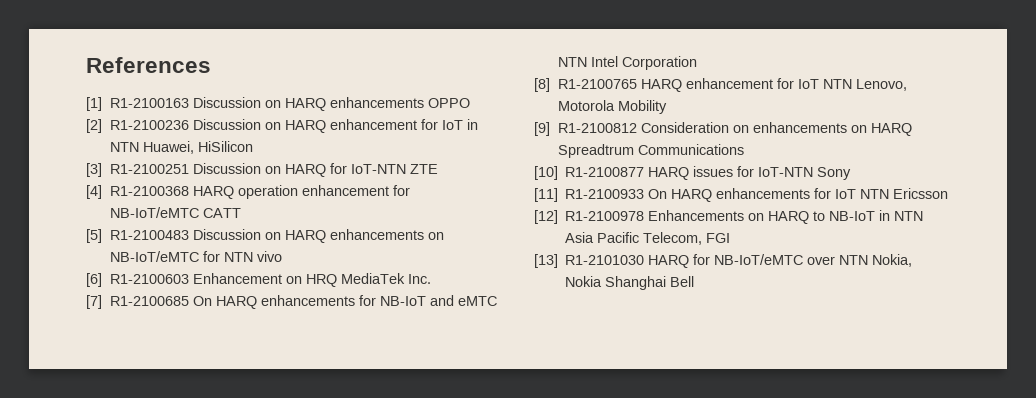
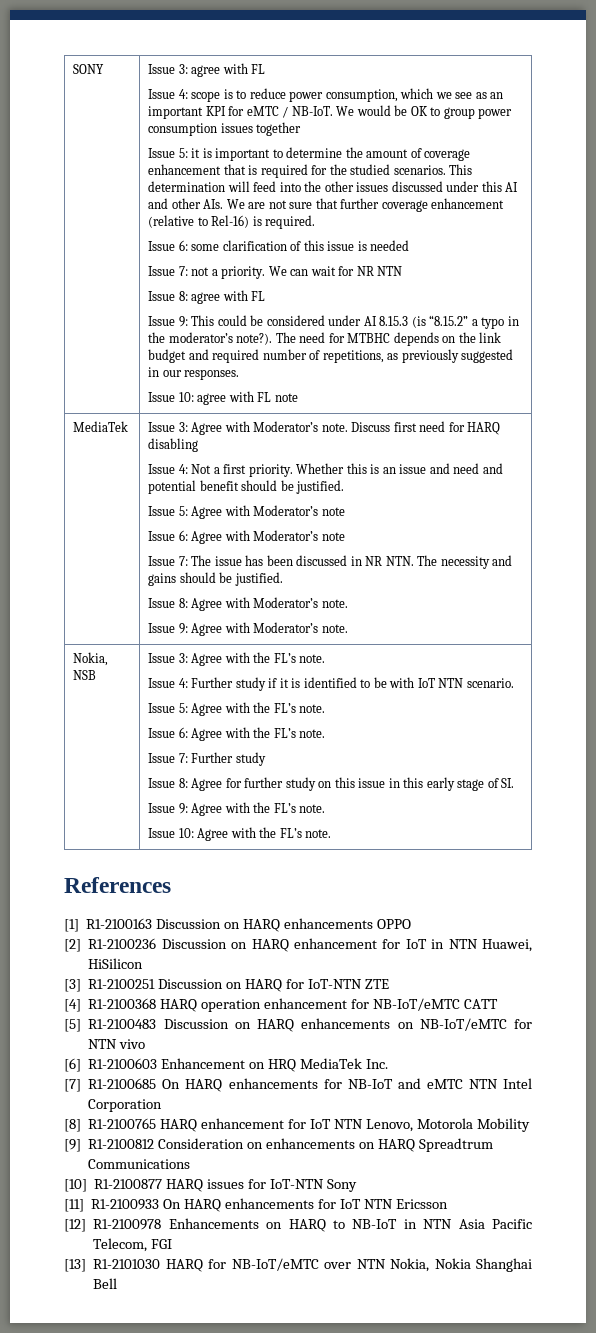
+ SONY | Issue 3: agree with FL
+ Issue 4: scope is to reduce power consumption, which we see as an important KPI for eMTC / NB-IoT. We would be OK to group power consumption issues together
+ Issue 5: it is important to determine the amount of coverage enhancement that is required for the studied scenarios. This determination will feed into the other issues discussed under this AI and other AIs. We are not sure that further coverage enhancement (relative to Rel-16) is required.
+ Issue 6: some clarification of this issue is needed
+ Issue 7: not a priority. We can wait for NR NTN
+ Issue 8: agree with FL
+ Issue 9: This could be considered under AI 8.15.3 (is “8.15.2” a typo in the moderator’s note?). The need for MTBHC depends on the link budget and required number of repetitions, as previously suggested in our responses.
+ Issue 10: agree with FL note
+ MediaTek | Issue 3: Agree with Moderator’s note. Discuss first need for HARQ disabling
+ Issue 4: Not a first priority. Whether this is an issue and need and potential benefit should be justified.
+ Issue 5: Agree with Moderator’s note
+ Issue 6: Agree with Moderator’s note
+ Issue 7: The issue has been discussed in NR NTN. The necessity and gains should be justified.
+ Issue 8: Agree with Moderator’s note.
+ Issue 9: Agree with Moderator’s note.
+ Nokia, NSB | Issue 3: Agree with the FL’s note.
+ Issue 4: Further study if it is identified to be with IoT NTN scenario.
+ Issue 5: Agree with the FL’s note.
+ Issue 6: Agree with the FL’s note.
+ Issue 7: Further study
+ Issue 8: Agree for further study on this issue in this early stage of SI.
+ Issue 9: Agree with the FL’s note.
+ Issue 10: Agree with the FL’s note.

